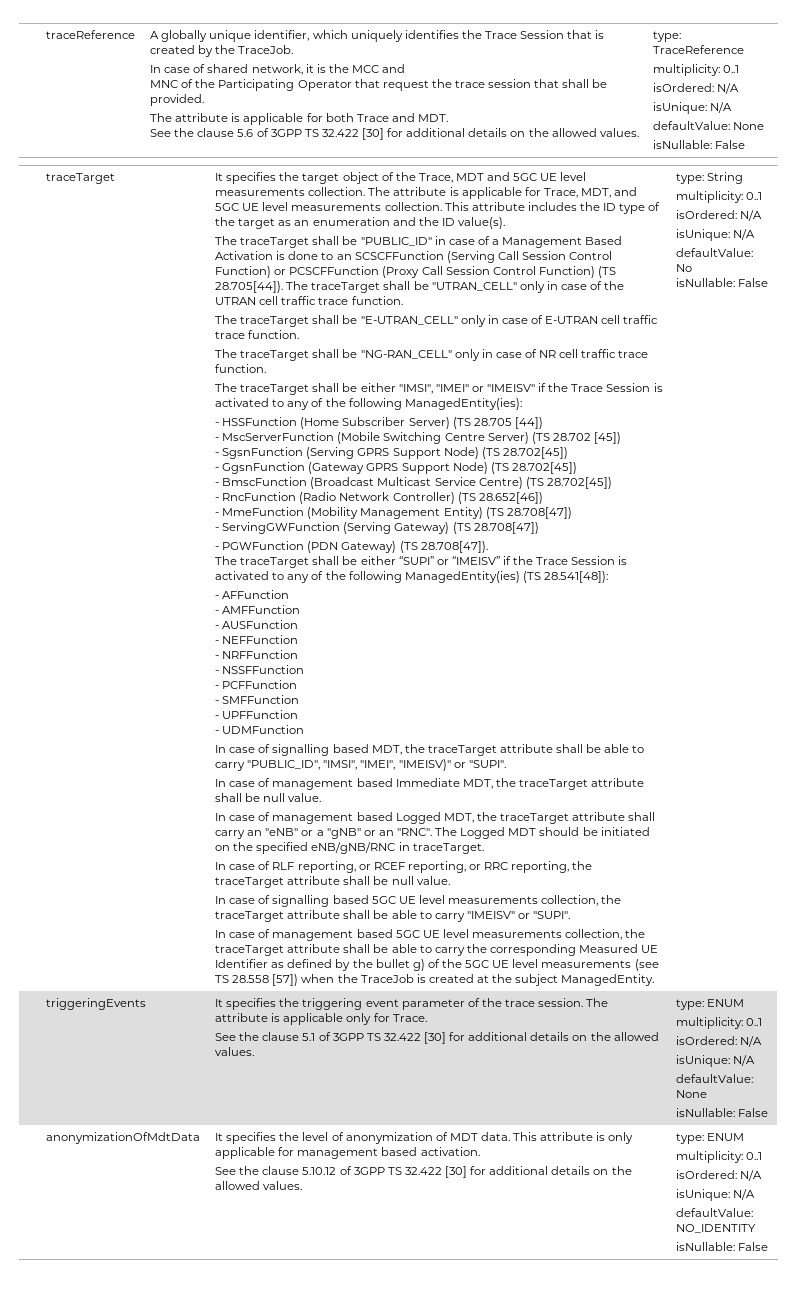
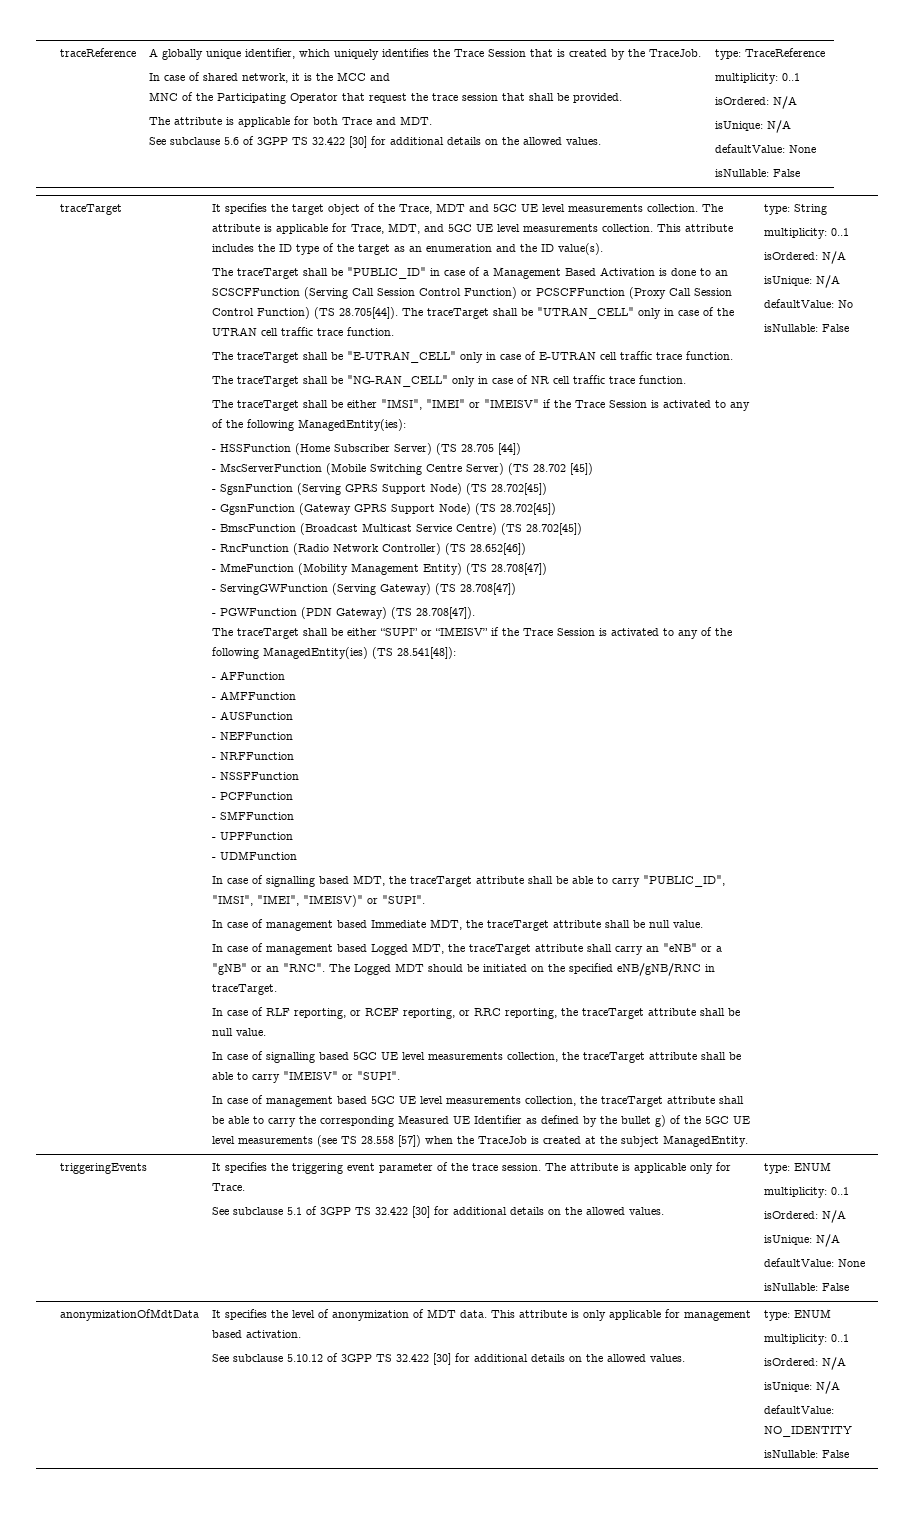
- See the clause 5.6 of 3GPP TS 32.422 [30] for additional details on the allowed values.
+ See subclause 5.6 of 3GPP TS 32.422 [30] for additional details on the allowed values.
- See the clause 5.1 of 3GPP TS 32.422 [30] for additional details on the allowed values.
+ See subclause 5.1 of 3GPP TS 32.422 [30] for additional details on the allowed values.
- See the clause 5.10.12 of 3GPP TS 32.422 [30] for additional details on the allowed values.
+ See subclause 5.10.12 of 3GPP TS 32.422 [30] for additional details on the allowed values.

